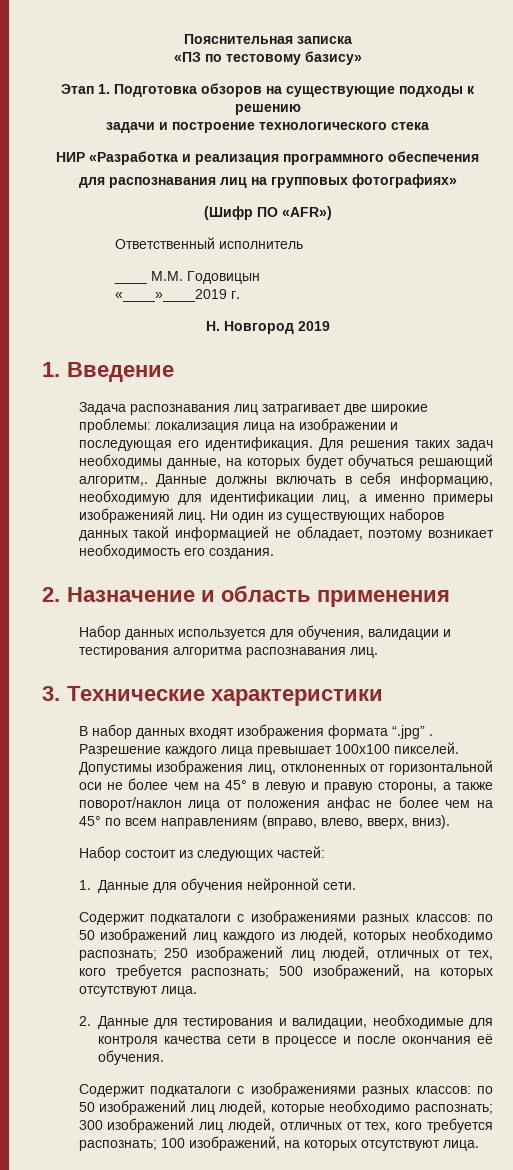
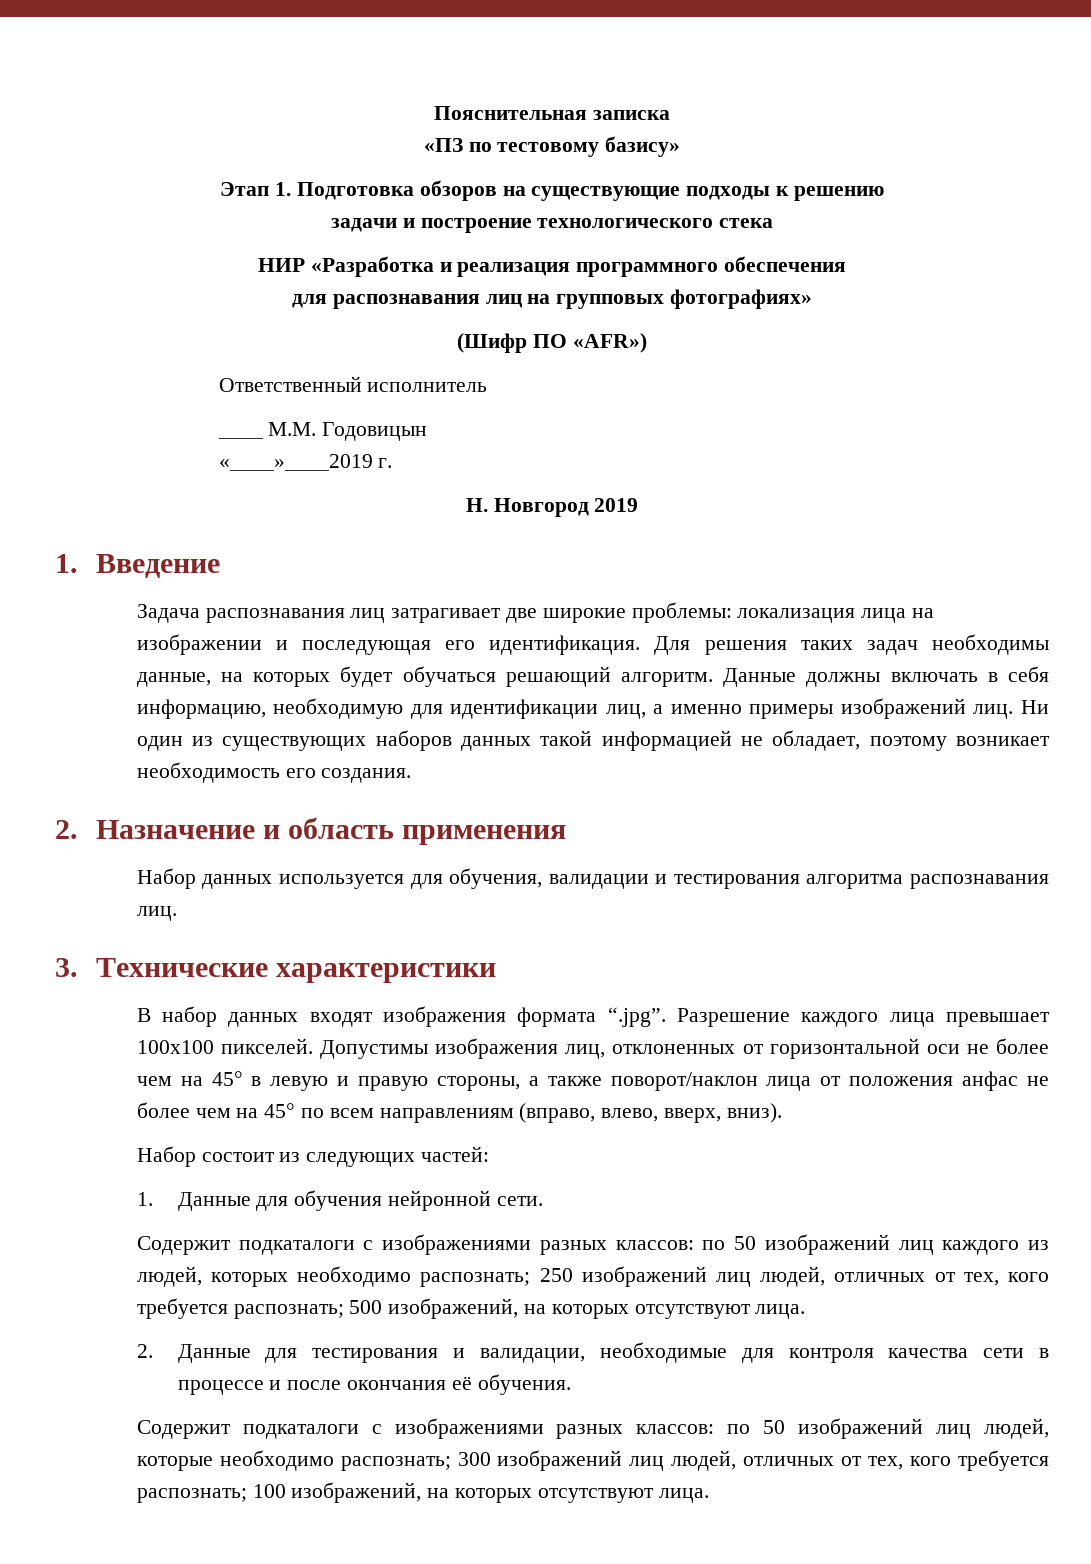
- Для решения таких задач необходимы данные, на которых будет обучаться решающий алгоритм,.
+ Для решения таких задач необходимы данные, на которых будет обучаться решающий алгоритм.
- Данные должны включать в себя информацию, необходимую для идентификации лиц, а именно примеры изображенияй лиц.
+ Данные должны включать в себя информацию, необходимую для идентификации лиц, а именно примеры изображений лиц.
- В набор данных входят изображения формата “.jpg” . Разрешение каждого лица превышает 100x100 пикселей.
+ В набор данных входят изображения формата “.jpg”. Разрешение каждого лица превышает 100x100 пикселей.

